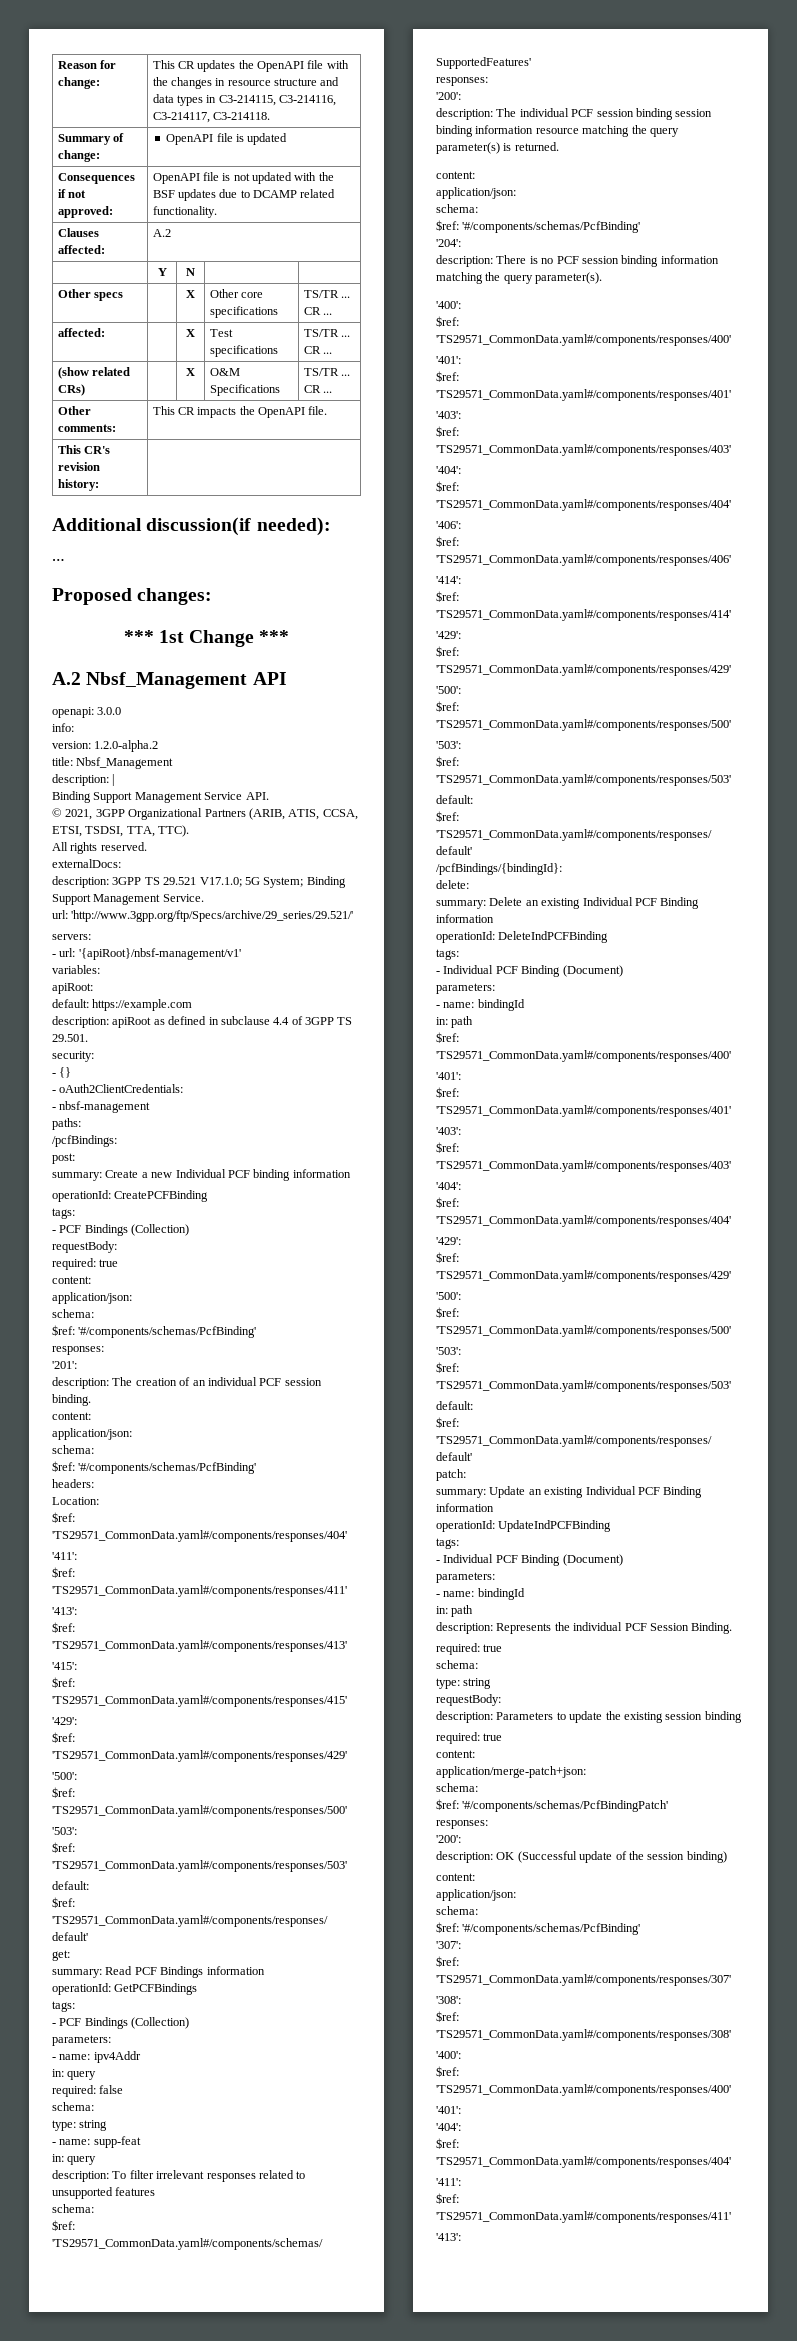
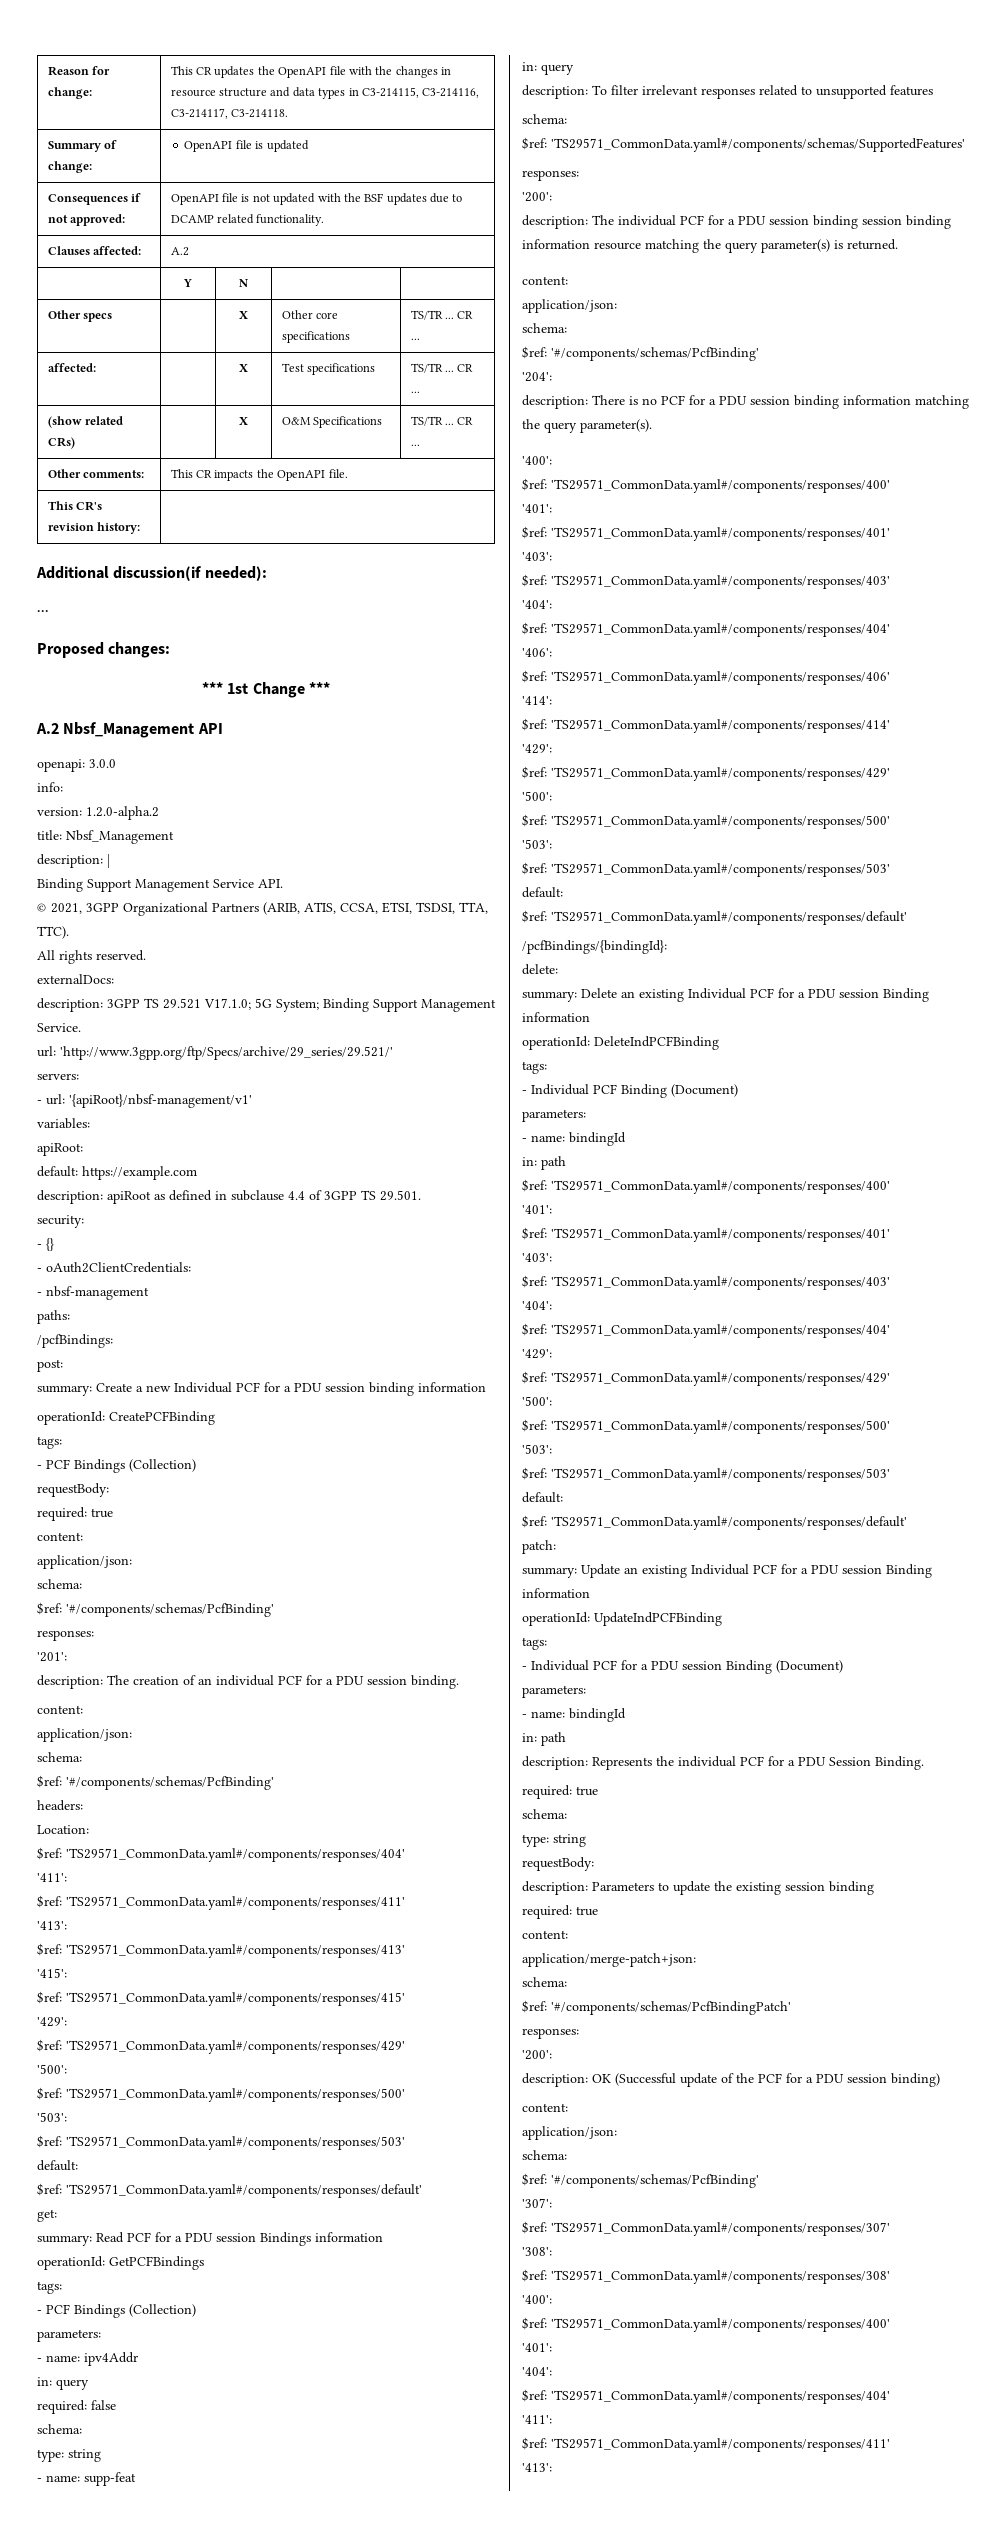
- summary: Create a new Individual PCF binding information
+ summary: Create a new Individual PCF for a PDU session binding information
- description: The creation of an individual PCF session binding.
+ description: The creation of an individual PCF for a PDU session binding.
- summary: Read PCF Bindings information
+ summary: Read PCF for a PDU session Bindings information
- description: The individual PCF session binding session binding information resource matching the query parameter(s) is returned.
+ description: The individual PCF for a PDU session binding session binding information resource matching the query parameter(s) is returned.
- description: There is no PCF session binding information matching the query parameter(s).
+ description: There is no PCF for a PDU session binding information matching the query parameter(s).
- summary: Delete an existing Individual PCF Binding information
+ summary: Delete an existing Individual PCF for a PDU session Binding information
- summary: Update an existing Individual PCF Binding information
+ summary: Update an existing Individual PCF for a PDU session Binding information
  operationId: UpdateIndPCFBinding
  tags:
- - Individual PCF Binding (Document)
+ - Individual PCF for a PDU session Binding (Document)
- description: Represents the individual PCF Session Binding.
+ description: Represents the individual PCF for a PDU Session Binding.
- description: OK (Successful update of the session binding)
+ description: OK (Successful update of the PCF for a PDU session binding)

